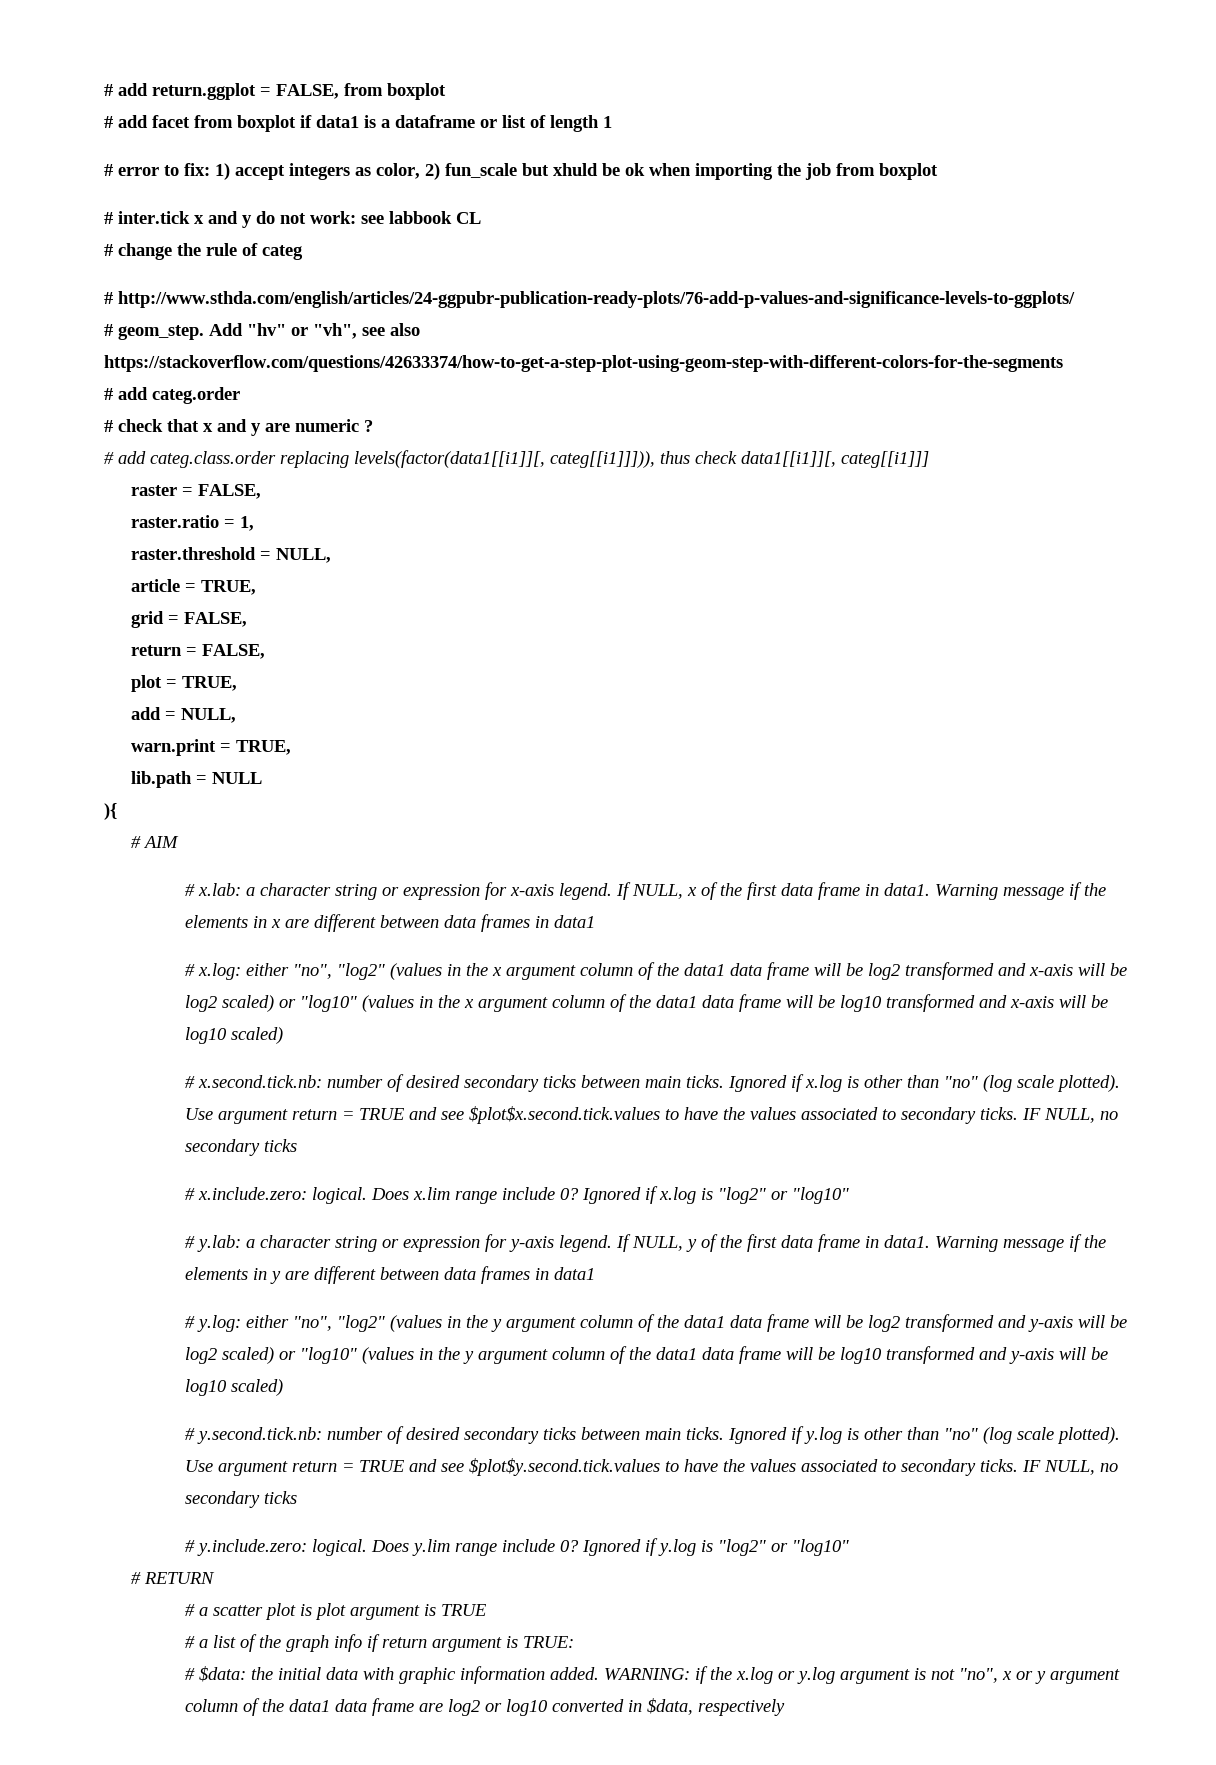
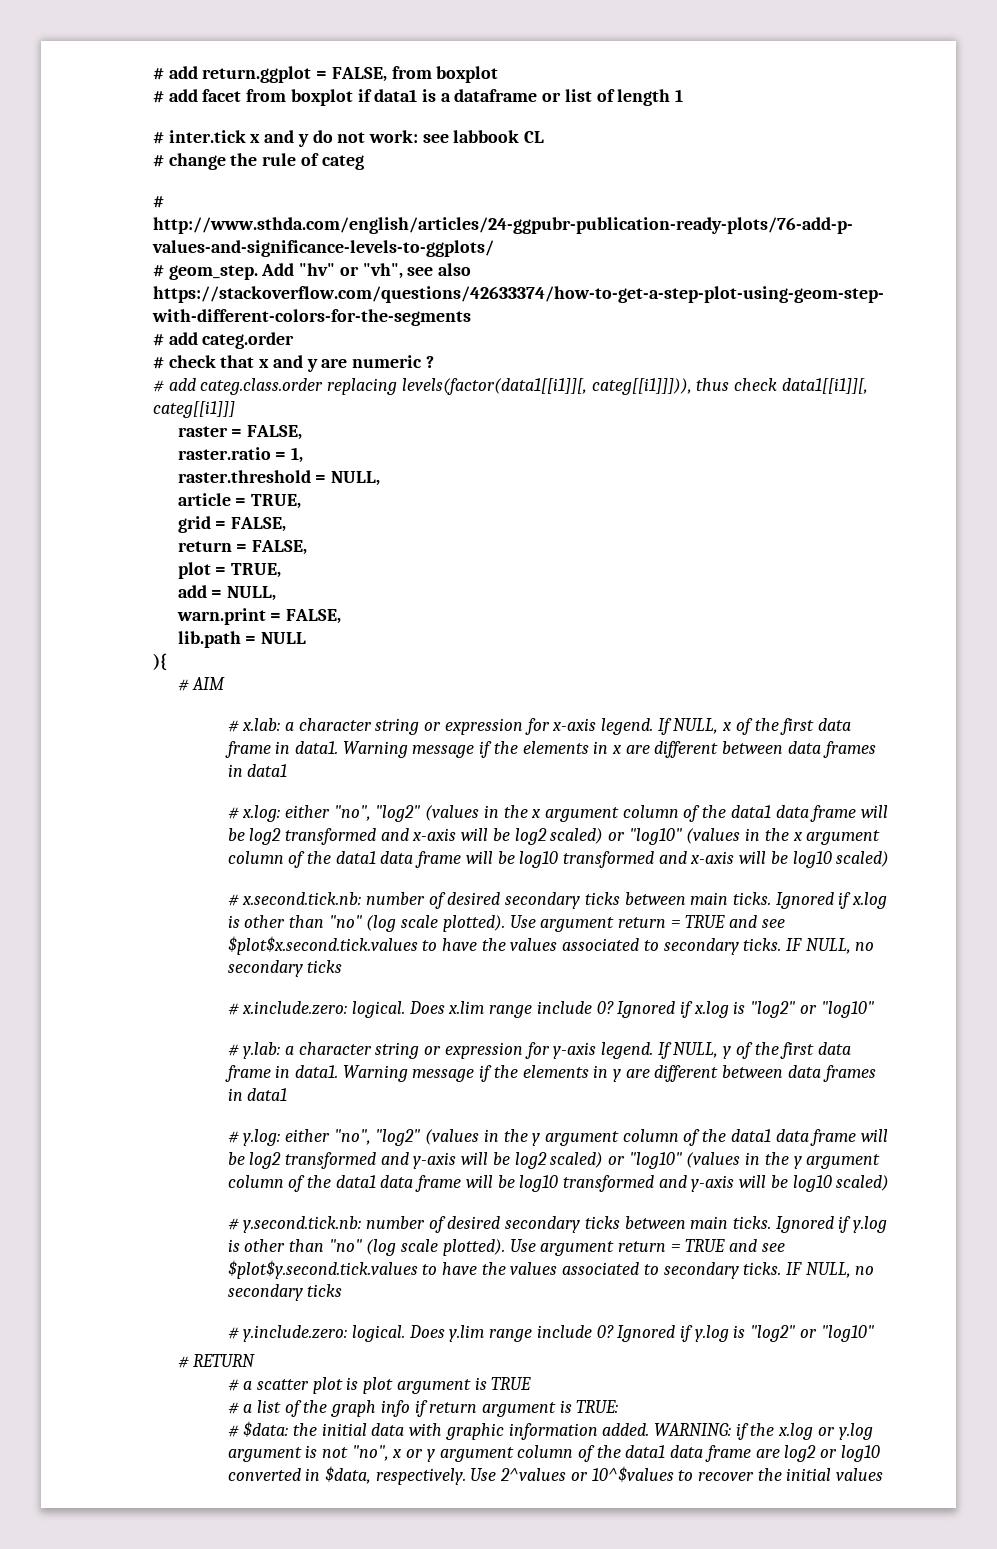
- # error to fix: 1) accept integers as color, 2) fun_scale but xhuld be ok when importing the job from boxplot
- warn.print = TRUE,
+ warn.print = FALSE,
- WARNING: if the x.log or y.log argument is not "no", x or y argument column of the data1 data frame are log2 or log10 converted in $data, respectively
+ WARNING: if the x.log or y.log argument is not "no", x or y argument column of the data1 data frame are log2 or log10 converted in $data, respectively. Use 2^values or 10^$values to recover the initial values

